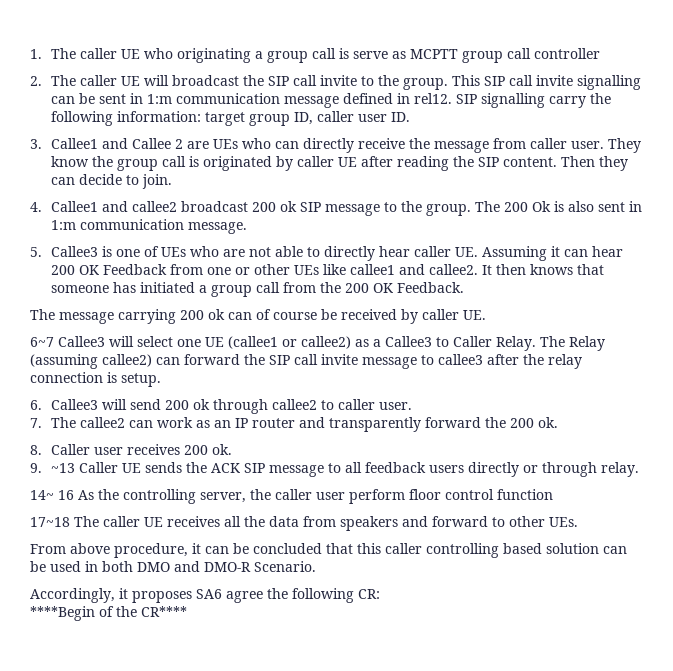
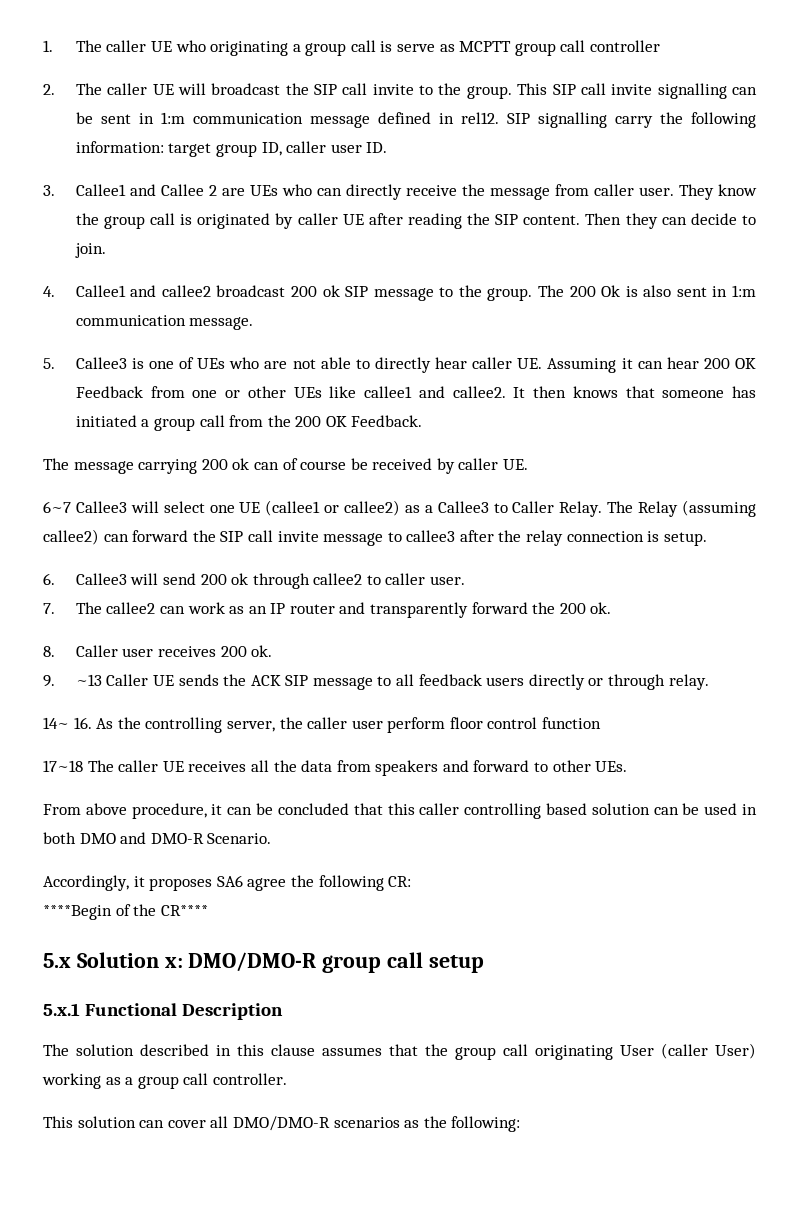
- 14~ 16 As the controlling server, the caller user perform floor control function
+ 14~ 16. As the controlling server, the caller user perform floor control function
+ 5.x Solution x: DMO/DMO-R group call setup
+ 5.x.1 Functional Description
+ The solution described in this clause assumes that the group call originating User (caller User) working as a group call controller.
+ This solution can cover all DMO/DMO-R scenarios as the following:

